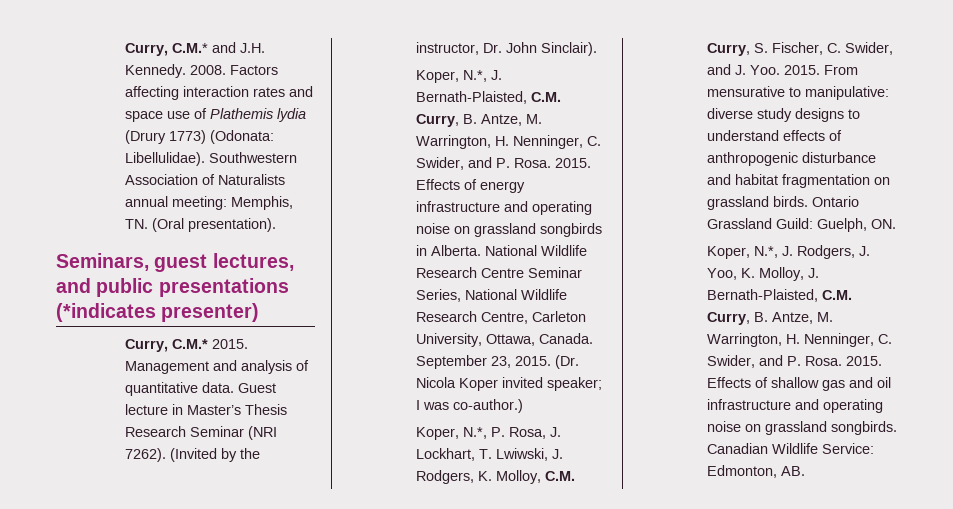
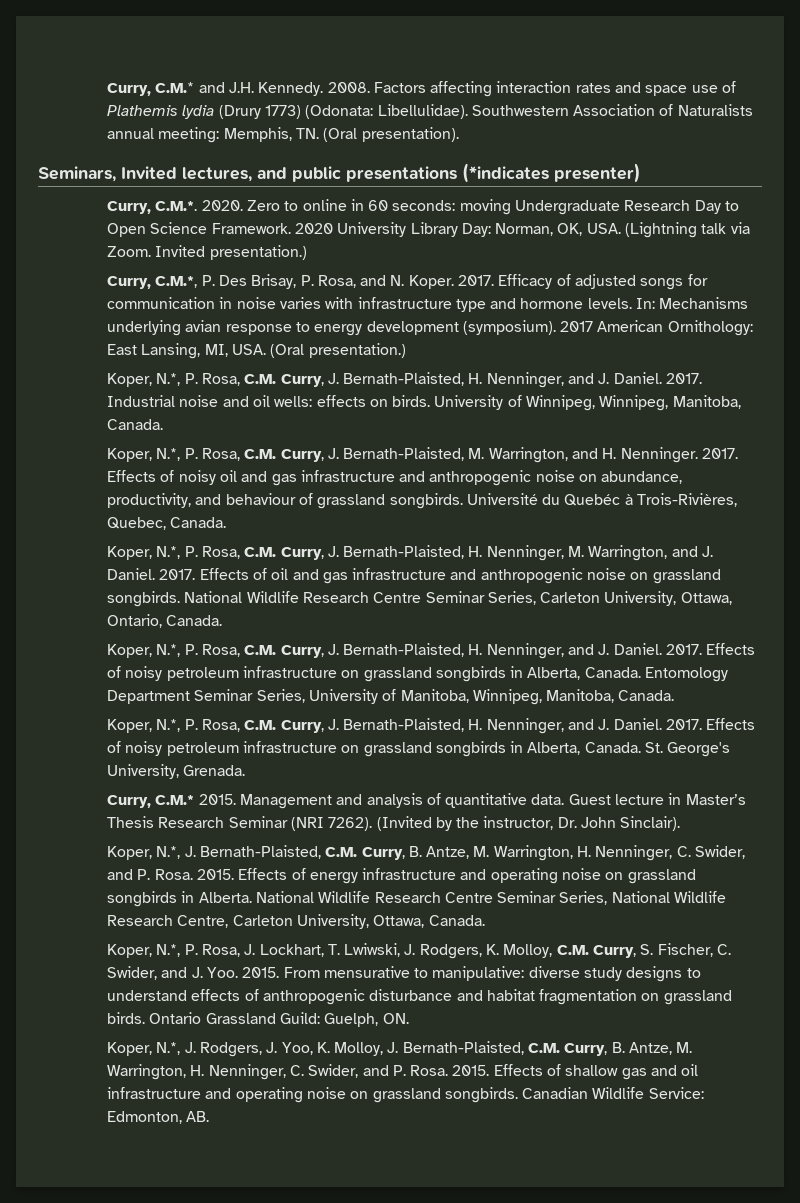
- Seminars, guest lectures, and public presentations (*indicates presenter)
+ Seminars, Invited lectures, and public presentations (*indicates presenter)
+ Curry, C.M.*. 2020. Zero to online in 60 seconds: moving Undergraduate Research Day to Open Science Framework. 2020 University Library Day: Norman, OK, USA. (Lightning talk via Zoom. Invited presentation.)
+ Curry, C.M.*, P. Des Brisay, P. Rosa, and N. Koper. 2017. Efficacy of adjusted songs for communication in noise varies with infrastructure type and hormone levels. In: Mechanisms underlying avian response to energy development (symposium). 2017 American Ornithology: East Lansing, MI, USA. (Oral presentation.)
+ Koper, N.*, P. Rosa, C.M. Curry, J. Bernath-Plaisted, H. Nenninger, and J. Daniel. 2017. Industrial noise and oil wells: effects on birds. University of Winnipeg, Winnipeg, Manitoba, Canada.
+ Koper, N.*, P. Rosa, C.M. Curry, J. Bernath-Plaisted, M. Warrington, and H. Nenninger. 2017. Effects of noisy oil and gas infrastructure and anthropogenic noise on abundance, productivity, and behaviour of grassland songbirds. Université du Quebéc à Trois-Rivières, Quebec, Canada.
+ Koper, N.*, P. Rosa, C.M. Curry, J. Bernath-Plaisted, H. Nenninger, M. Warrington, and J. Daniel. 2017. Effects of oil and gas infrastructure and anthropogenic noise on grassland songbirds. National Wildlife Research Centre Seminar Series, Carleton University, Ottawa, Ontario, Canada.
+ Koper, N.*, P. Rosa, C.M. Curry, J. Bernath-Plaisted, H. Nenninger, and J. Daniel. 2017. Effects of noisy petroleum infrastructure on grassland songbirds in Alberta, Canada. Entomology Department Seminar Series, University of Manitoba, Winnipeg, Manitoba, Canada.
+ Koper, N.*, P. Rosa, C.M. Curry, J. Bernath-Plaisted, H. Nenninger, and J. Daniel. 2017. Effects of noisy petroleum infrastructure on grassland songbirds in Alberta, Canada. St. George's University, Grenada.
- September 23, 2015. (Dr. Nicola Koper invited speaker; I was co-author.)

